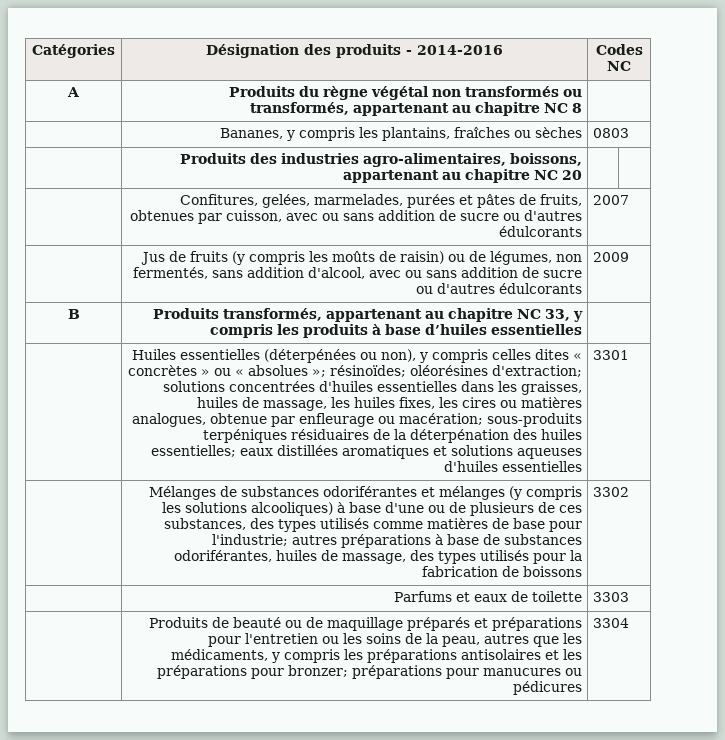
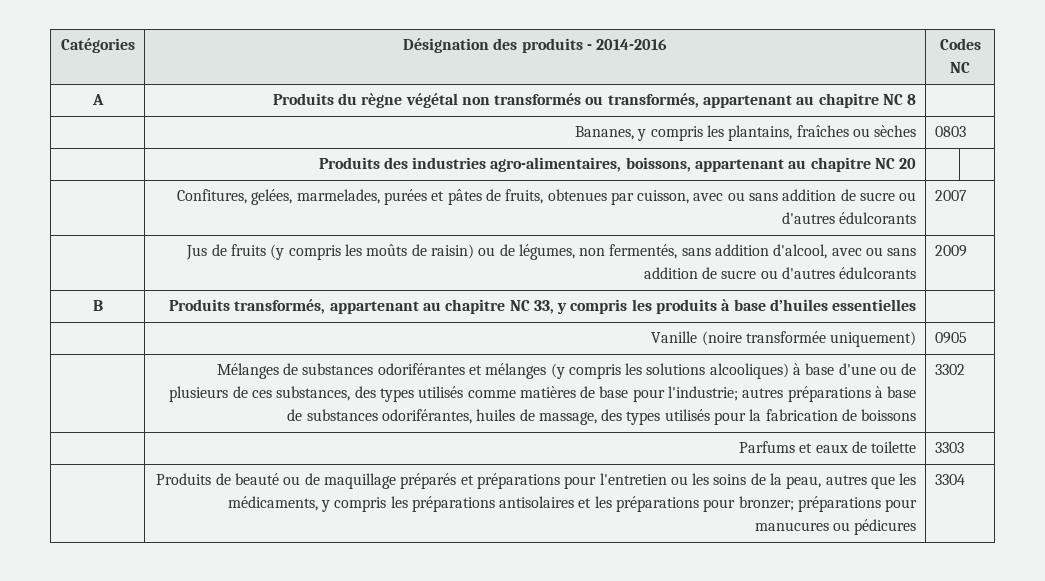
- Huiles essentielles (déterpénées ou non), y compris celles dites « concrètes » ou « absolues »; résinoïdes; oléorésines d'extraction; solutions concentrées d'huiles essentielles dans les graisses, huiles de massage, les huiles fixes, les cires ou matières analogues, obtenue par enfleurage ou macération; sous-produits terpéniques résiduaires de la déterpénation des huiles essentielles; eaux distillées aromatiques et solutions aqueuses d'huiles essentielles | 3301
+ Vanille (noire transformée uniquement) | 0905

